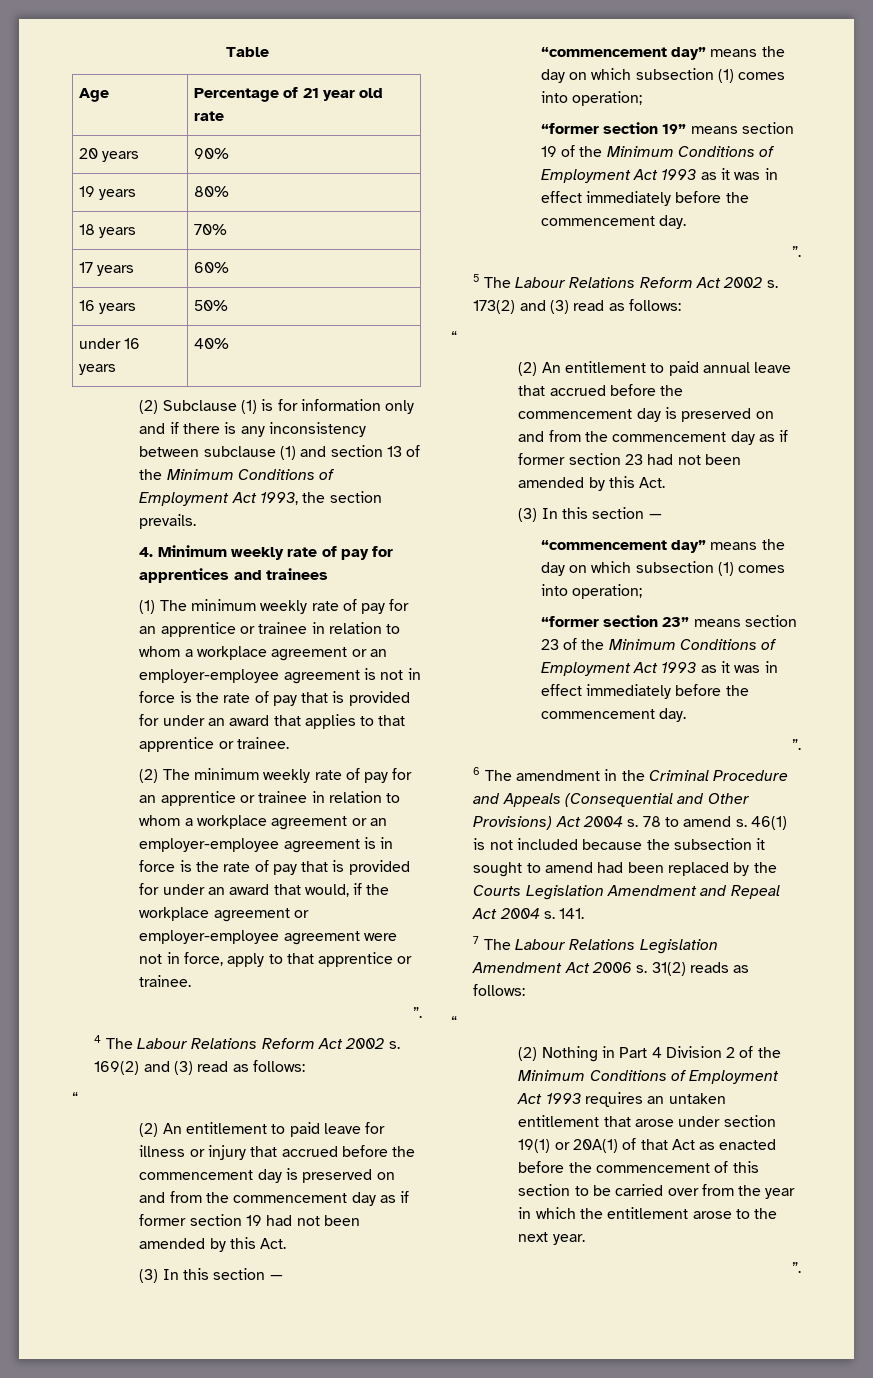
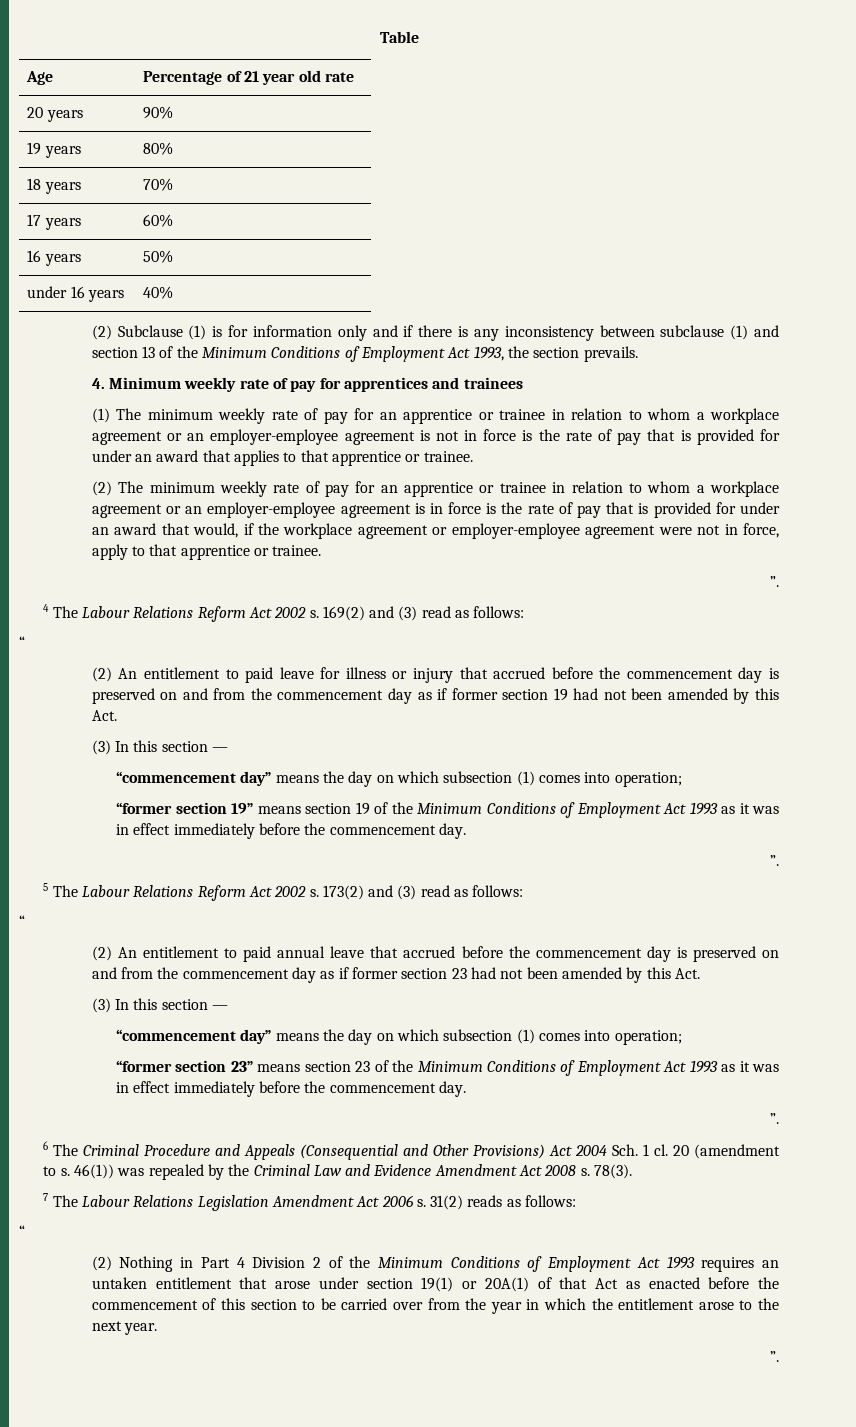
- 6 The amendment in the Criminal Procedure and Appeals (Consequential and Other Provisions) Act 2004 s. 78 to amend s. 46(1) is not included because the subsection it sought to amend had been replaced by the Courts Legislation Amendment and Repeal Act 2004 s. 141.
+ 6 The Criminal Procedure and Appeals (Consequential and Other Provisions) Act 2004 Sch. 1 cl. 20 (amendment to s. 46(1)) was repealed by the Criminal Law and Evidence Amendment Act 2008 s. 78(3).

